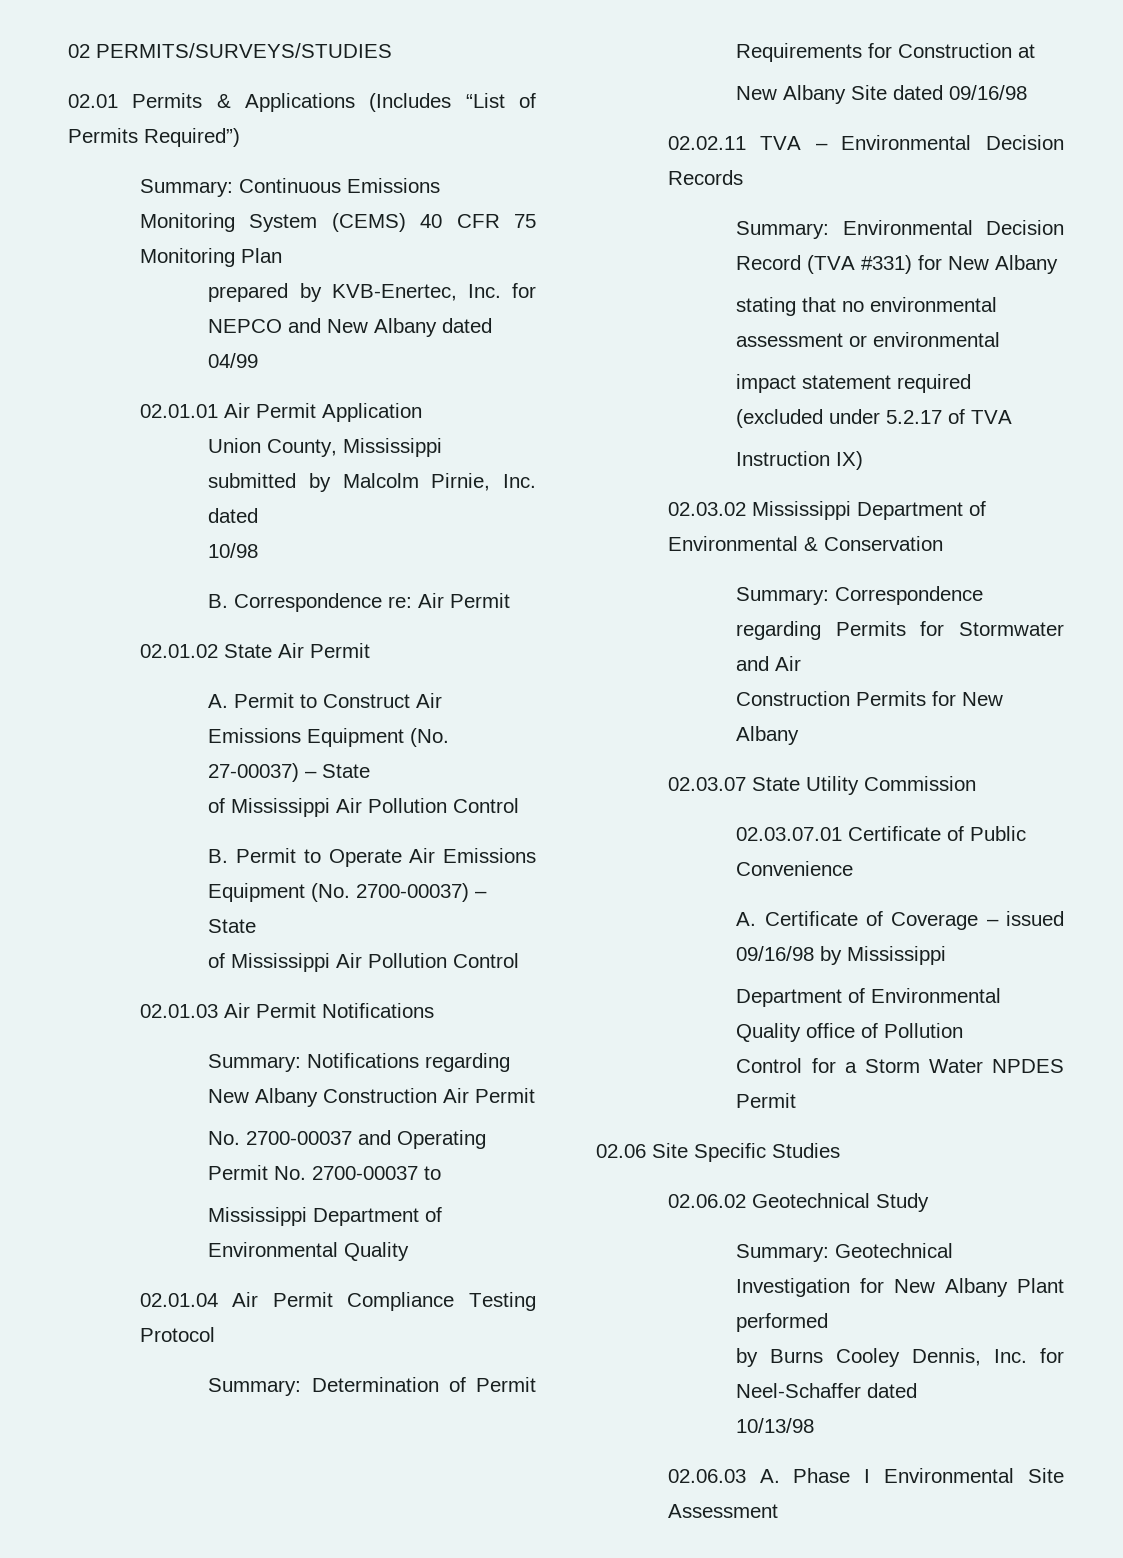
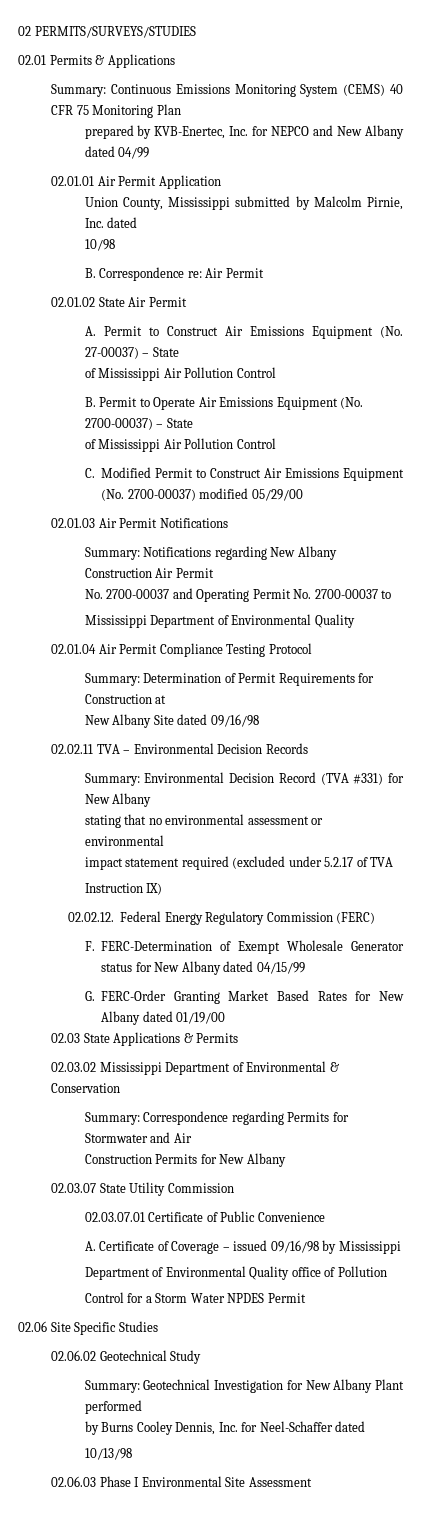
- 02.01 Permits & Applications (Includes “List of Permits Required”)
+ 02.01 Permits & Applications
+ C. Modified Permit to Construct Air Emissions Equipment (No. 2700-00037) modified 05/29/00
+ 02.02.12. Federal Energy Regulatory Commission (FERC)
+ F. FERC-Determination of Exempt Wholesale Generator status for New Albany dated 04/15/99
+ G. FERC-Order Granting Market Based Rates for New Albany dated 01/19/00
+ 02.03 State Applications & Permits
- 02.06.03 A. Phase I Environmental Site Assessment
+ 02.06.03 Phase I Environmental Site Assessment

